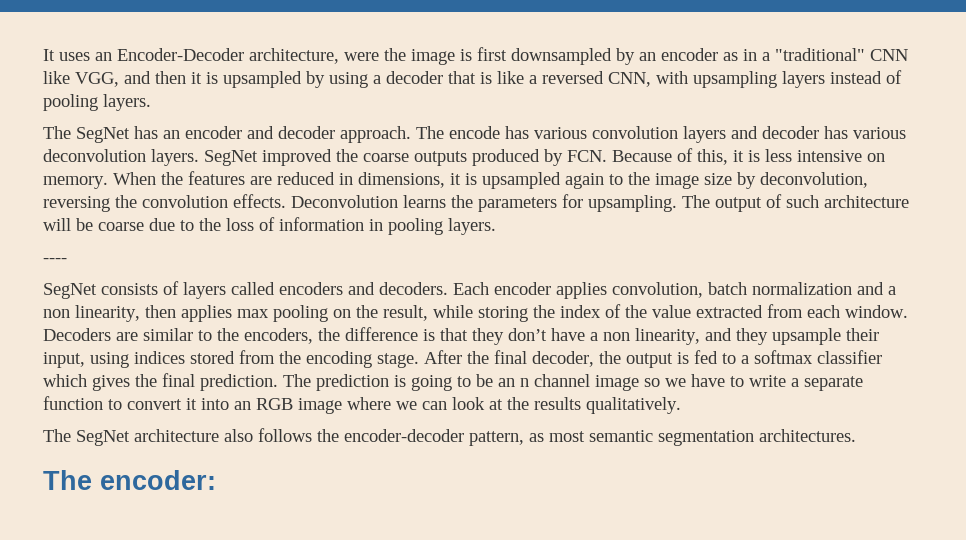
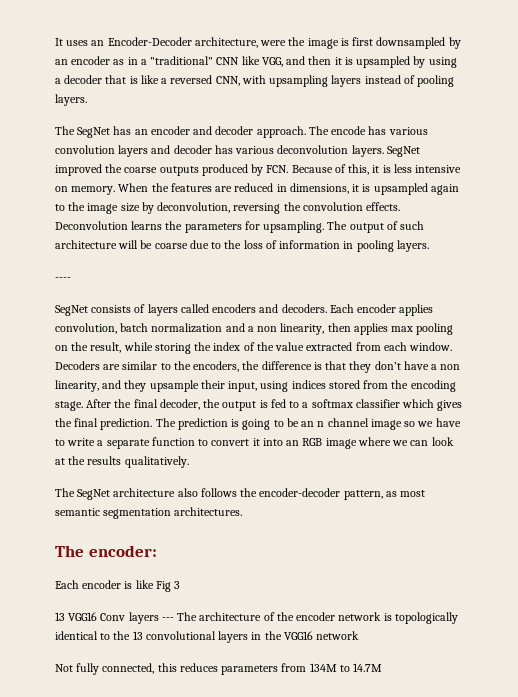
+ Each encoder is like Fig 3
+ 13 VGG16 Conv layers --- The architecture of the encoder network is topologically identical to the 13 convolutional layers in the VGG16 network
+ Not fully connected, this reduces parameters from 134M to 14.7M

